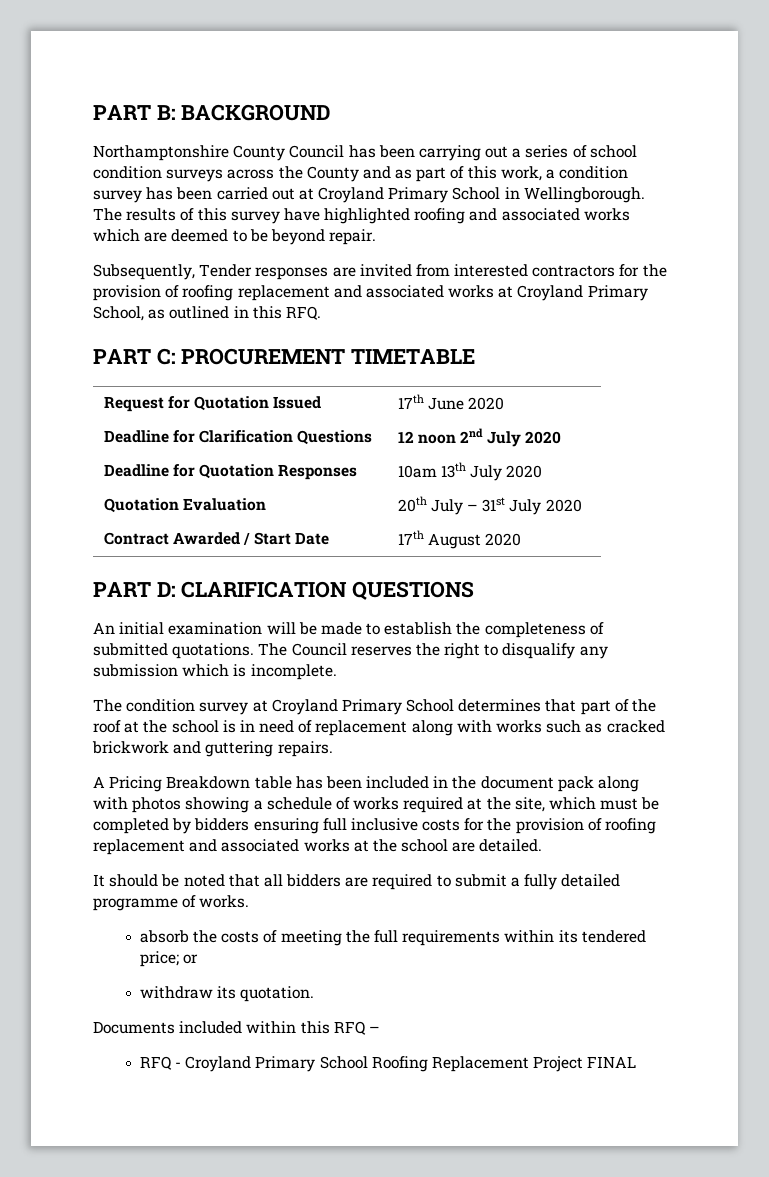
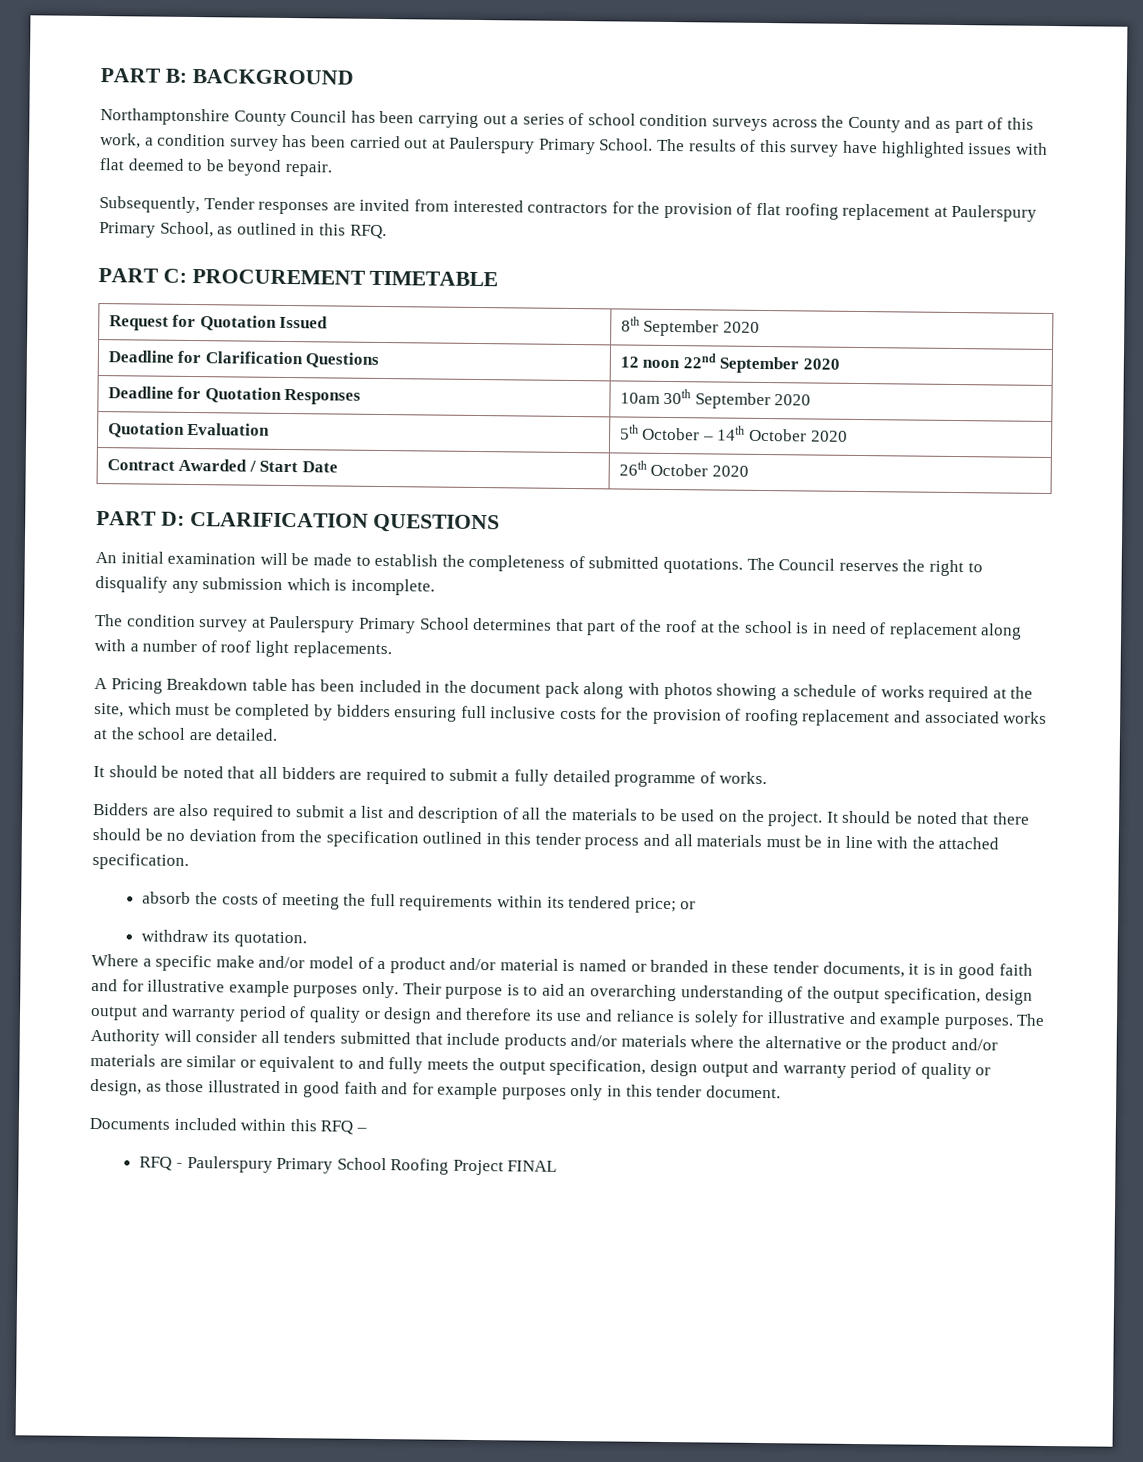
- Northamptonshire County Council has been carrying out a series of school condition surveys across the County and as part of this work, a condition survey has been carried out at Croyland Primary School in Wellingborough.
+ Northamptonshire County Council has been carrying out a series of school condition surveys across the County and as part of this work, a condition survey has been carried out at Paulerspury Primary School.
- The results of this survey have highlighted roofing and associated works which are deemed to be beyond repair.
+ The results of this survey have highlighted issues with flat deemed to be beyond repair.
- Subsequently, Tender responses are invited from interested contractors for the provision of roofing replacement and associated works at Croyland Primary School, as outlined in this RFQ.
+ Subsequently, Tender responses are invited from interested contractors for the provision of flat roofing replacement at Paulerspury Primary School, as outlined in this RFQ.
- Request for Quotation Issued | 17th June 2020
+ Request for Quotation Issued | 8th September 2020
- Deadline for Clarification Questions | 12 noon 2nd July 2020
+ Deadline for Clarification Questions | 12 noon 22nd September 2020
- Deadline for Quotation Responses | 10am 13th July 2020
+ Deadline for Quotation Responses | 10am 30th September 2020
- Quotation Evaluation | 20th July – 31st July 2020
+ Quotation Evaluation | 5th October – 14th October 2020
- Contract Awarded / Start Date | 17th August 2020
+ Contract Awarded / Start Date | 26th October 2020
- The condition survey at Croyland Primary School determines that part of the roof at the school is in need of replacement along with works such as cracked brickwork and guttering repairs.
+ The condition survey at Paulerspury Primary School determines that part of the roof at the school is in need of replacement along with a number of roof light replacements.
+ Bidders are also required to submit a list and description of all the materials to be used on the project. It should be noted that there should be no deviation from the specification outlined in this tender process and all materials must be in line with the attached specification.
+ Where a specific make and/or model of a product and/or material is named or branded in these tender documents, it is in good faith and for illustrative example purposes only. Their purpose is to aid an overarching understanding of the output specification, design output and warranty period of quality or design and therefore its use and reliance is solely for illustrative and example purposes. The Authority will consider all tenders submitted that include products and/or materials where the alternative or the product and/or materials are similar or equivalent to and fully meets the output specification, design output and warranty period of quality or design, as those illustrated in good faith and for example purposes only in this tender document.
- RFQ - Croyland Primary School Roofing Replacement Project FINAL
+ RFQ - Paulerspury Primary School Roofing Project FINAL

